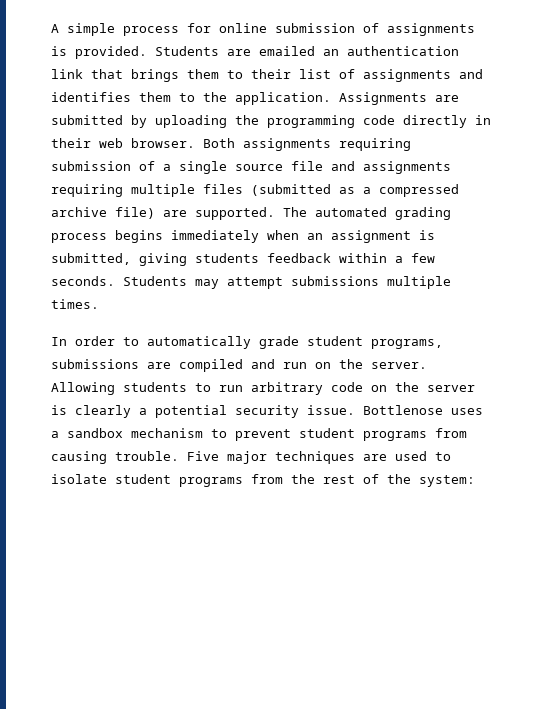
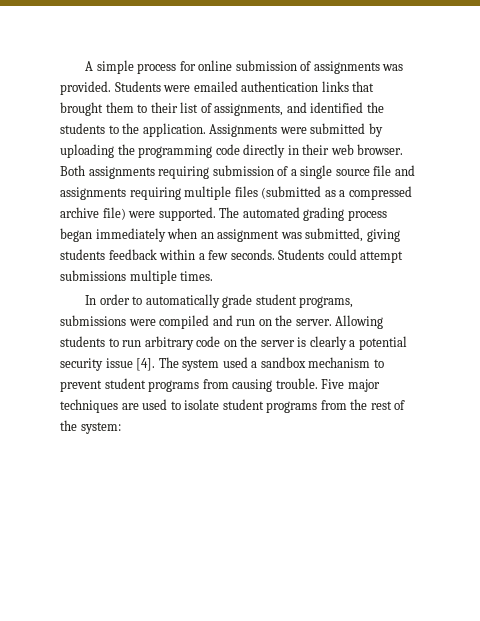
- A simple process for online submission of assignments is provided.
+ A simple process for online submission of assignments was provided.
- Students are emailed an authentication link that brings them to their list of assignments and identifies them to the application.
+ Students were emailed authentication links that brought them to their list of assignments, and identified the students to the application.
- Assignments are submitted by uploading the programming code directly in their web browser.
+ Assignments were submitted by uploading the programming code directly in their web browser.
- Both assignments requiring submission of a single source file and assignments requiring multiple files (submitted as a compressed archive file) are supported.
+ Both assignments requiring submission of a single source file and assignments requiring multiple files (submitted as a compressed archive file) were supported.
- The automated grading process begins immediately when an assignment is submitted, giving students feedback within a few seconds.
+ The automated grading process began immediately when an assignment was submitted, giving students feedback within a few seconds.
- Students may attempt submissions multiple times.
+ Students could attempt submissions multiple times.
- In order to automatically grade student programs, submissions are compiled and run on the server.
+ In order to automatically grade student programs, submissions were compiled and run on the server.
- Allowing students to run arbitrary code on the server is clearly a potential security issue. Bottlenose uses a sandbox mechanism to prevent student programs from causing trouble.
+ Allowing students to run arbitrary code on the server is clearly a potential security issue [4]. The system used a sandbox mechanism to prevent student programs from causing trouble.

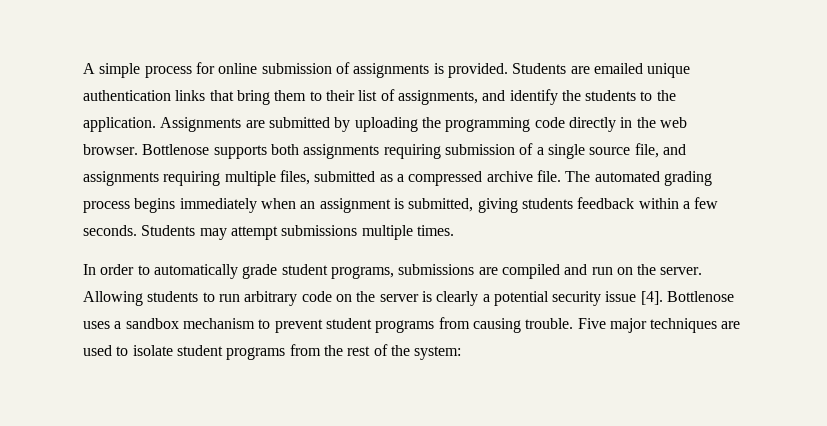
- A simple process for online submission of assignments was provided.
+ A simple process for online submission of assignments is provided.
- Students were emailed authentication links that brought them to their list of assignments, and identified the students to the application.
+ Students are emailed unique authentication links that bring them to their list of assignments, and identify the students to the application.
- Assignments were submitted by uploading the programming code directly in their web browser.
+ Assignments are submitted by uploading the programming code directly in the web browser.
- Both assignments requiring submission of a single source file and assignments requiring multiple files (submitted as a compressed archive file) were supported.
+ Bottlenose supports both assignments requiring submission of a single source file, and assignments requiring multiple files, submitted as a compressed archive file.
- The automated grading process began immediately when an assignment was submitted, giving students feedback within a few seconds.
+ The automated grading process begins immediately when an assignment is submitted, giving students feedback within a few seconds.
- Students could attempt submissions multiple times.
+ Students may attempt submissions multiple times.
- In order to automatically grade student programs, submissions were compiled and run on the server.
+ In order to automatically grade student programs, submissions are compiled and run on the server.
- The system used a sandbox mechanism to prevent student programs from causing trouble.
+ Bottlenose uses a sandbox mechanism to prevent student programs from causing trouble.

